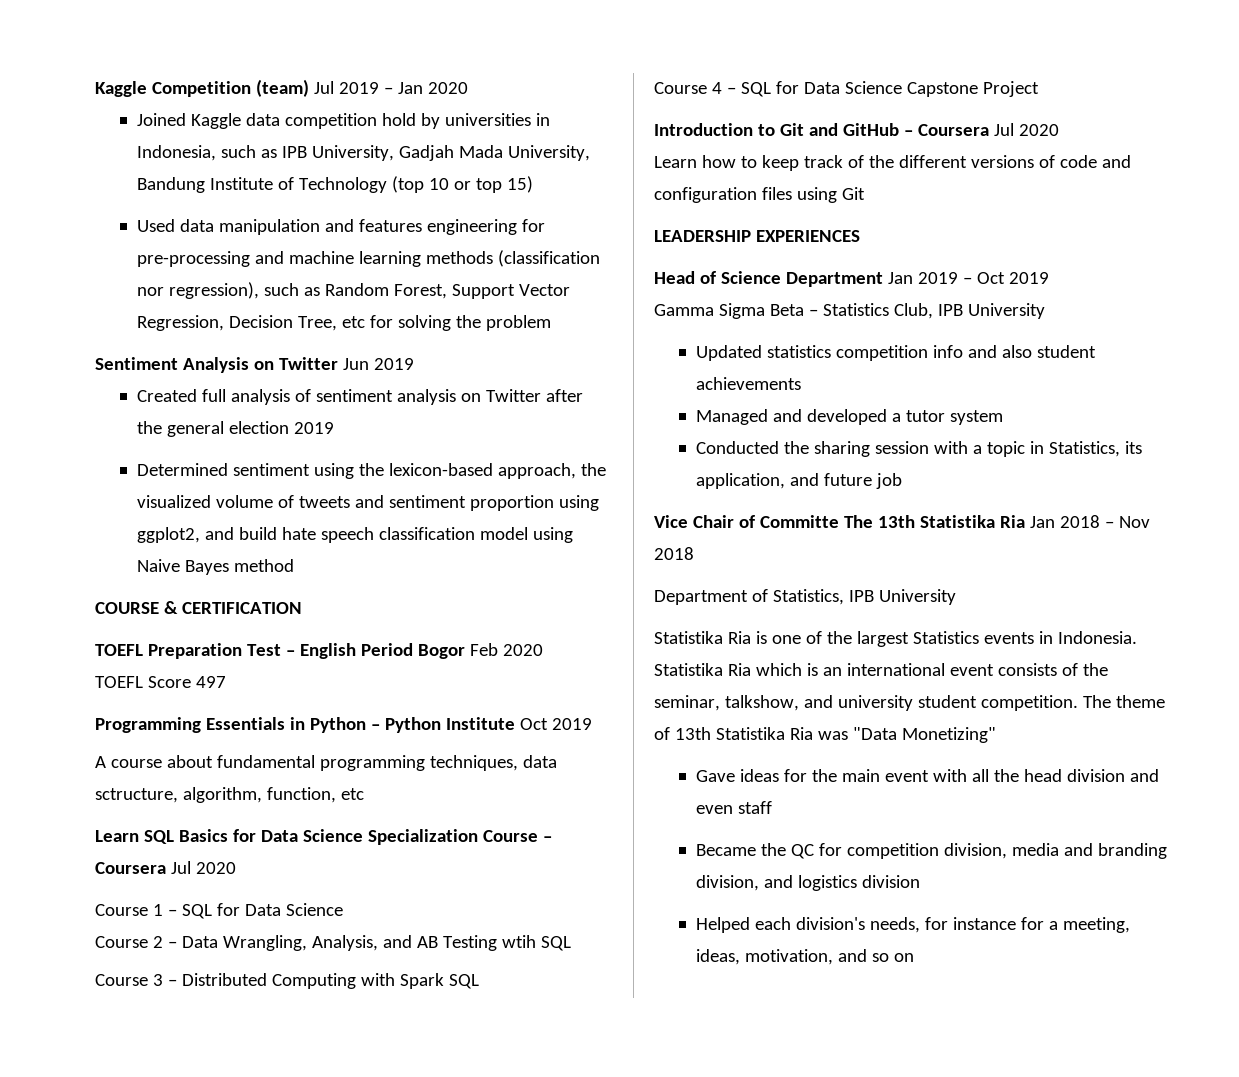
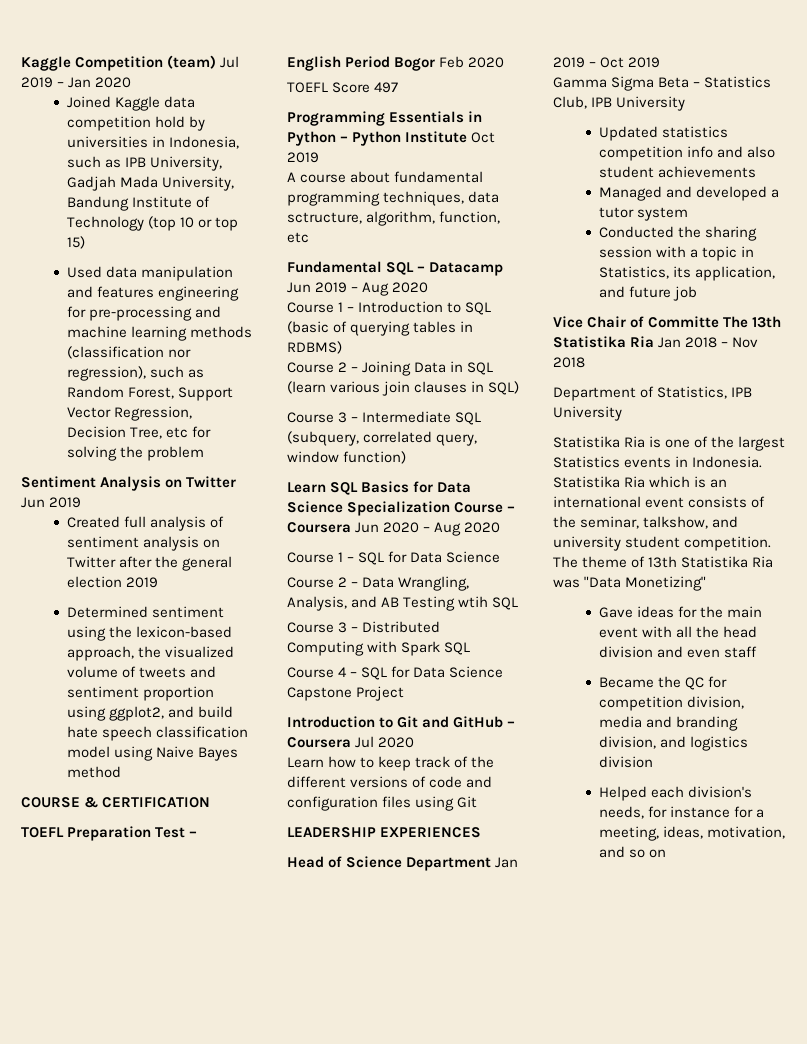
+ Fundamental SQL – Datacamp Jun 2019 – Aug 2020
+ Course 1 – Introduction to SQL (basic of querying tables in RDBMS)
+ Course 2 – Joining Data in SQL (learn various join clauses in SQL)
+ Course 3 – Intermediate SQL (subquery, correlated query, window function)
- Learn SQL Basics for Data Science Specialization Course – Coursera Jul 2020
+ Learn SQL Basics for Data Science Specialization Course – Coursera Jun 2020 – Aug 2020

